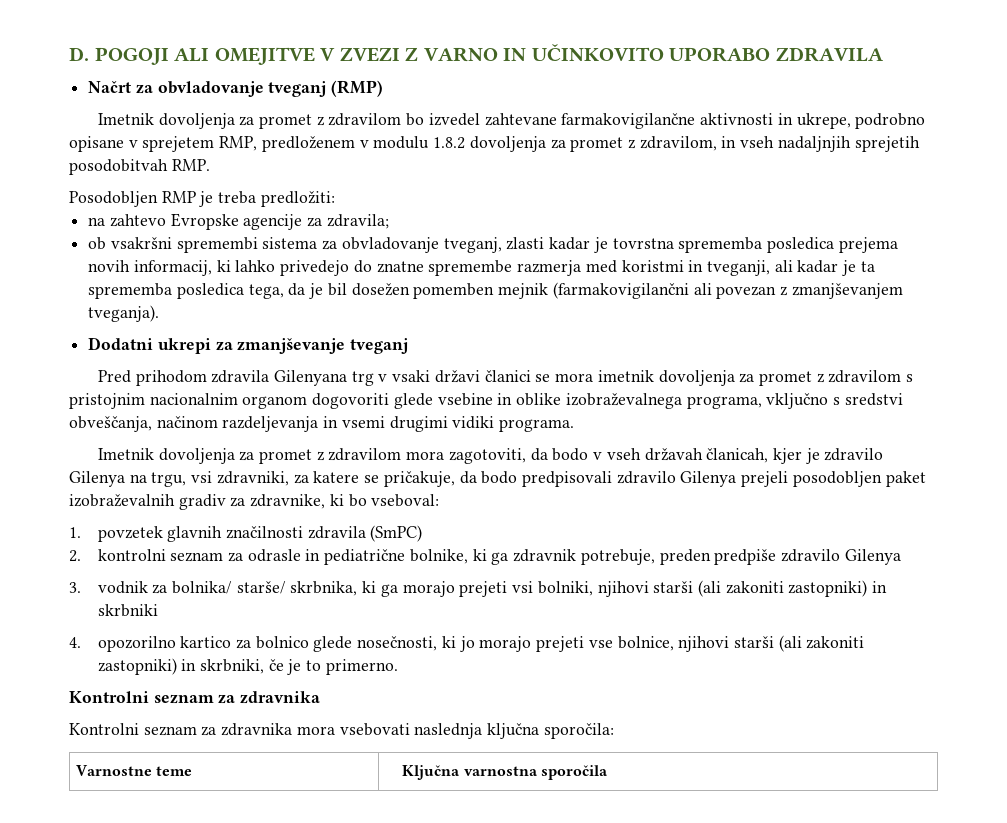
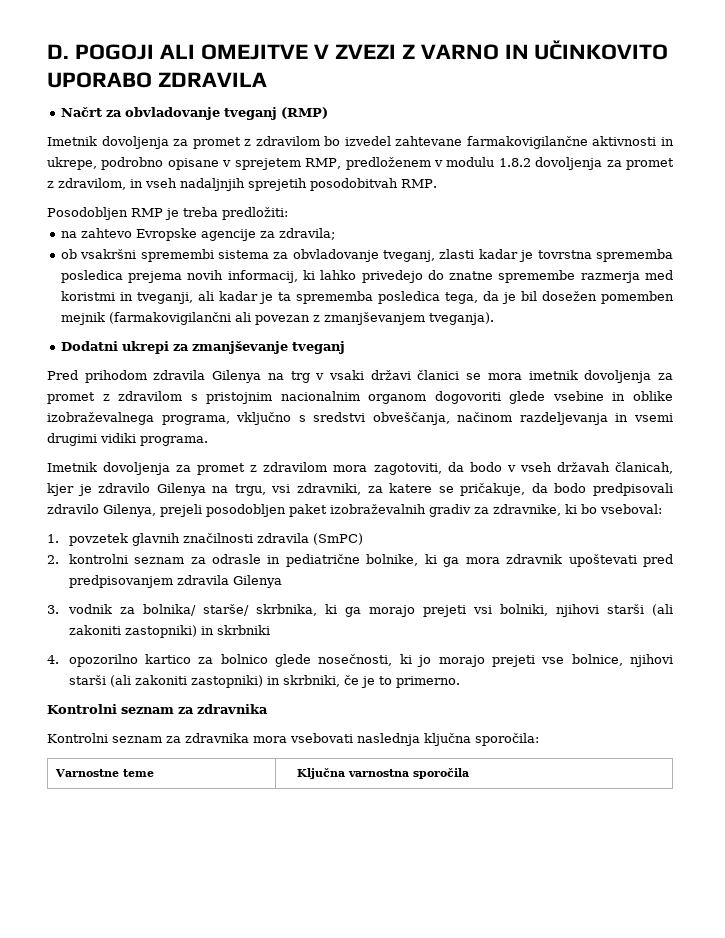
- Pred prihodom zdravila Gilenyana trg v vsaki državi članici se mora imetnik dovoljenja za promet z zdravilom s pristojnim nacionalnim organom dogovoriti glede vsebine in oblike izobraževalnega programa, vključno s sredstvi obveščanja, načinom razdeljevanja in vsemi drugimi vidiki programa.
+ Pred prihodom zdravila Gilenya na trg v vsaki državi članici se mora imetnik dovoljenja za promet z zdravilom s pristojnim nacionalnim organom dogovoriti glede vsebine in oblike izobraževalnega programa, vključno s sredstvi obveščanja, načinom razdeljevanja in vsemi drugimi vidiki programa.
- Imetnik dovoljenja za promet z zdravilom mora zagotoviti, da bodo v vseh državah članicah, kjer je zdravilo Gilenya na trgu, vsi zdravniki, za katere se pričakuje, da bodo predpisovali zdravilo Gilenya prejeli posodobljen paket izobraževalnih gradiv za zdravnike, ki bo vseboval:
+ Imetnik dovoljenja za promet z zdravilom mora zagotoviti, da bodo v vseh državah članicah, kjer je zdravilo Gilenya na trgu, vsi zdravniki, za katere se pričakuje, da bodo predpisovali zdravilo Gilenya, prejeli posodobljen paket izobraževalnih gradiv za zdravnike, ki bo vseboval:
- 2. kontrolni seznam za odrasle in pediatrične bolnike, ki ga zdravnik potrebuje, preden predpiše zdravilo Gilenya
+ 2. kontrolni seznam za odrasle in pediatrične bolnike, ki ga mora zdravnik upoštevati pred predpisovanjem zdravila Gilenya

